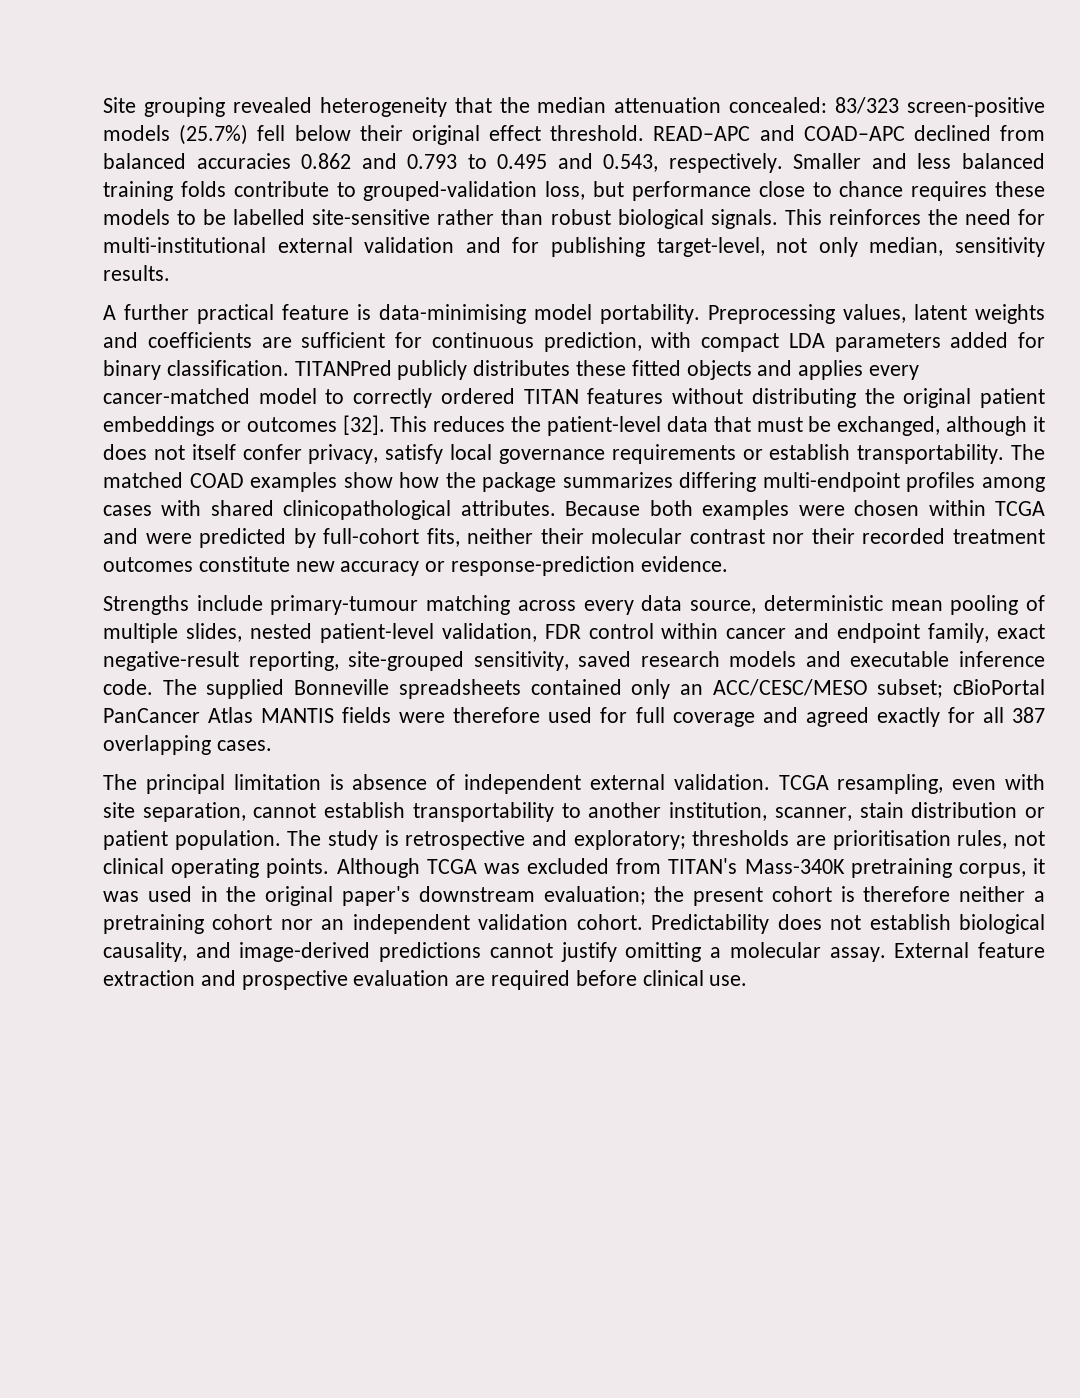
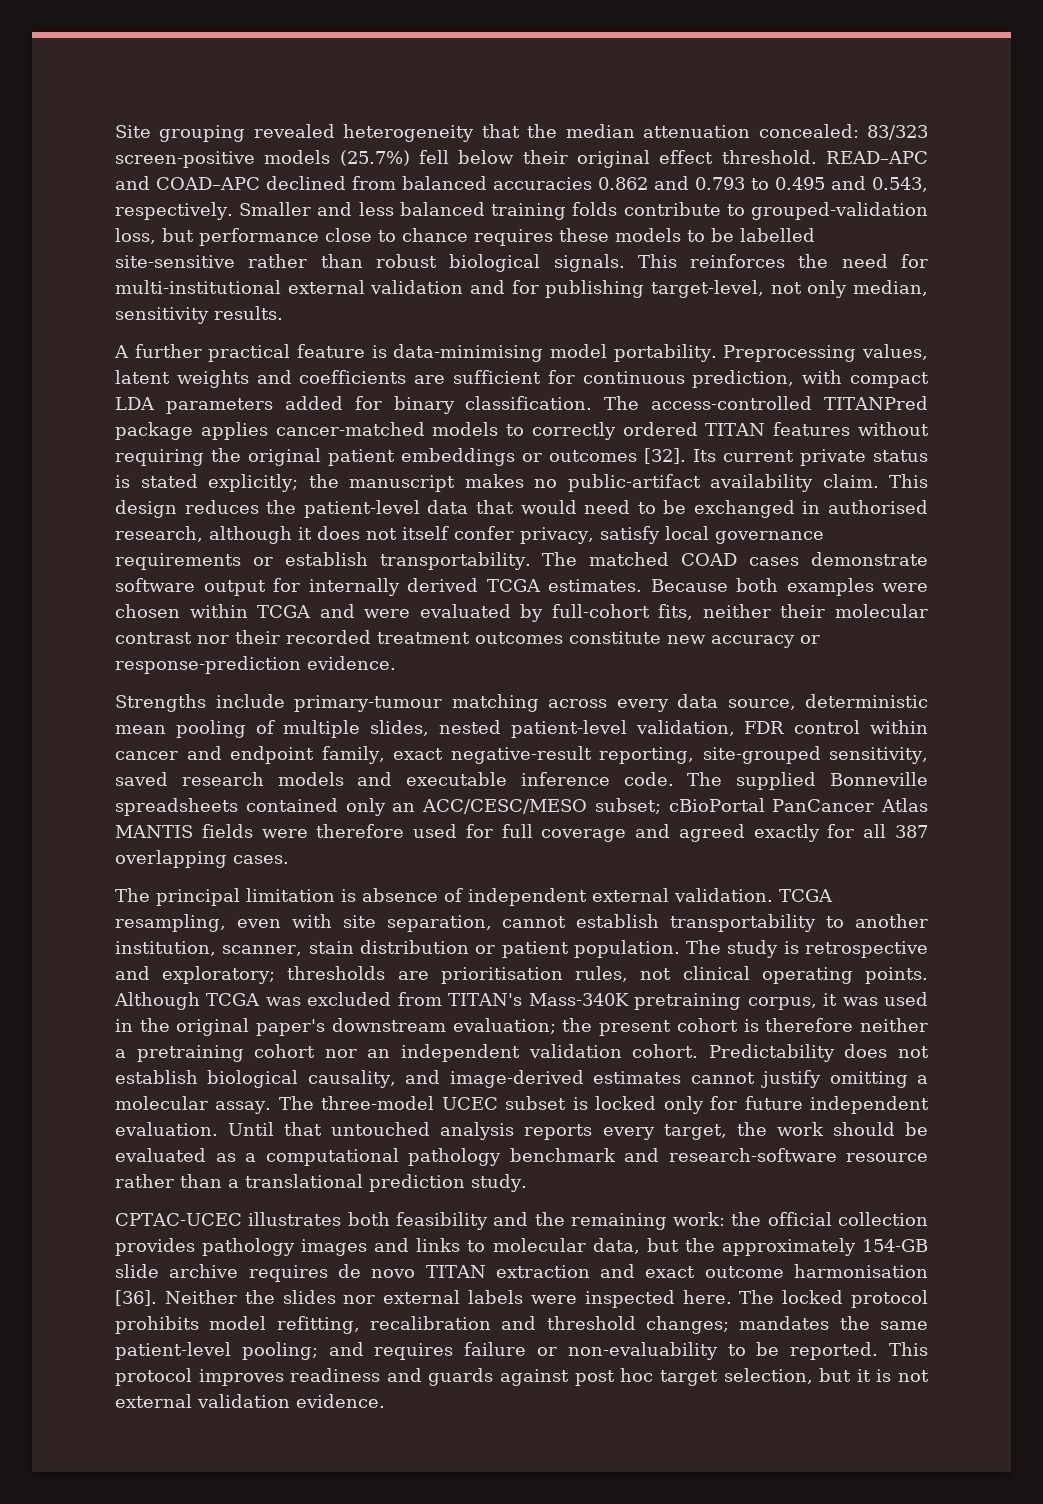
- TITANPred publicly distributes these fitted objects and applies every cancer-matched model to correctly ordered TITAN features without distributing the original patient embeddings or outcomes [32].
+ The access-controlled TITANPred package applies cancer-matched models to correctly ordered TITAN features without requiring the original patient embeddings or outcomes [32].
- This reduces the patient-level data that must be exchanged, although it does not itself confer privacy, satisfy local governance requirements or establish transportability.
+ Its current private status is stated explicitly; the manuscript makes no public-artifact availability claim. This design reduces the patient-level data that would need to be exchanged in authorised research, although it does not itself confer privacy, satisfy local governance requirements or establish transportability.
- The matched COAD examples show how the package summarizes differing multi-endpoint profiles among cases with shared clinicopathological attributes.
+ The matched COAD cases demonstrate software output for internally derived TCGA estimates.
- Because both examples were chosen within TCGA and were predicted by full-cohort fits, neither their molecular contrast nor their recorded treatment outcomes constitute new accuracy or response-prediction evidence.
+ Because both examples were chosen within TCGA and were evaluated by full-cohort fits, neither their molecular contrast nor their recorded treatment outcomes constitute new accuracy or response-prediction evidence.
- Predictability does not establish biological causality, and image-derived predictions cannot justify omitting a molecular assay.
+ Predictability does not establish biological causality, and image-derived estimates cannot justify omitting a molecular assay.
- External feature extraction and prospective evaluation are required before clinical use.
+ The three-model UCEC subset is locked only for future independent evaluation. Until that untouched analysis reports every target, the work should be evaluated as a computational pathology benchmark and research-software resource rather than a translational prediction study.
+ CPTAC-UCEC illustrates both feasibility and the remaining work: the official collection provides pathology images and links to molecular data, but the approximately 154-GB slide archive requires de novo TITAN extraction and exact outcome harmonisation [36]. Neither the slides nor external labels were inspected here. The locked protocol prohibits model refitting, recalibration and threshold changes; mandates the same patient-level pooling; and requires failure or non-evaluability to be reported. This protocol improves readiness and guards against post hoc target selection, but it is not external validation evidence.

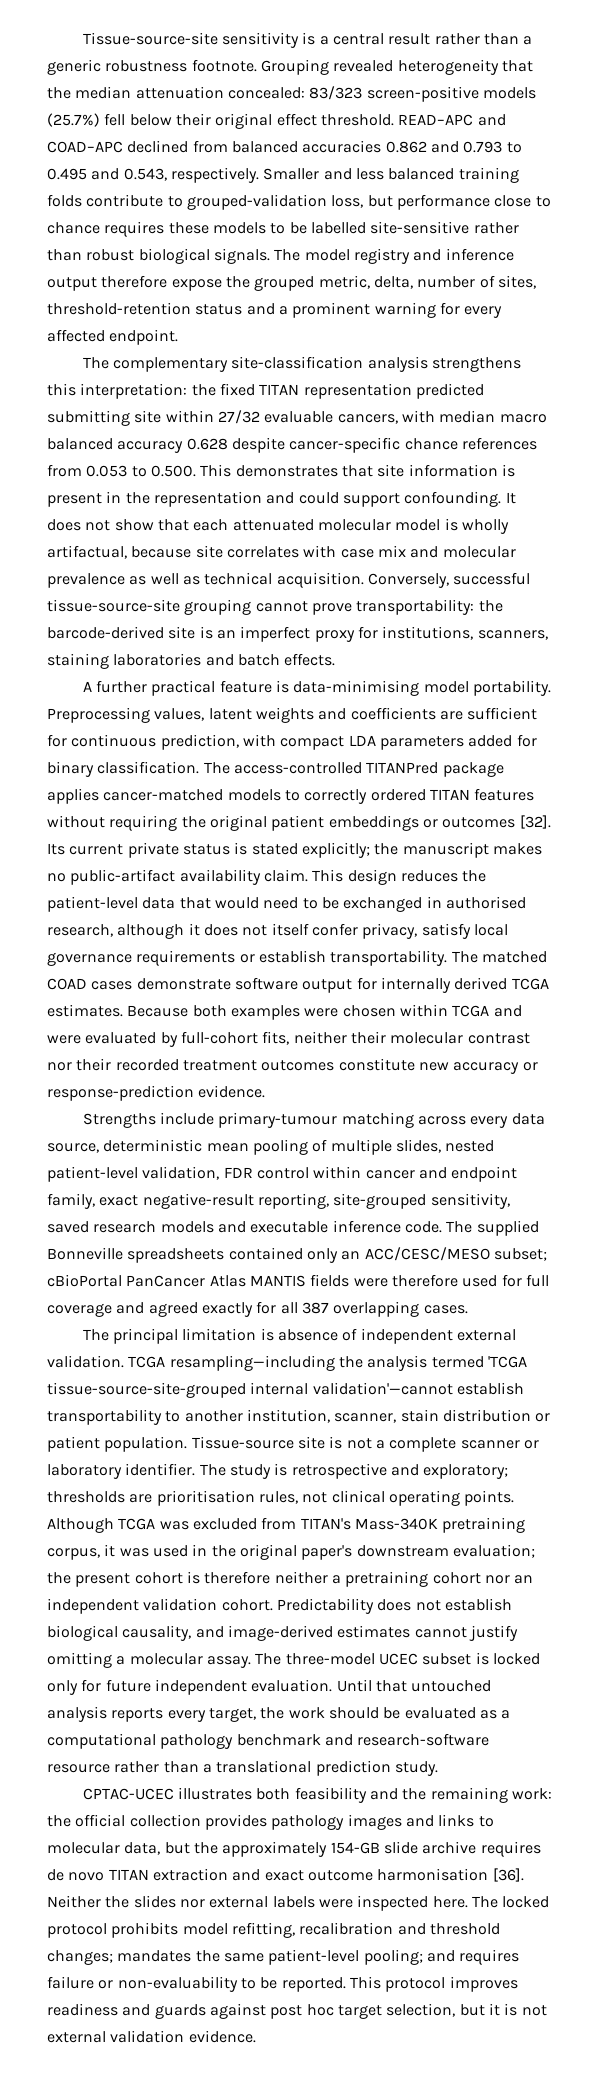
- Site grouping revealed heterogeneity that the median attenuation concealed: 83/323 screen-positive models (25.7%) fell below their original effect threshold.
+ Tissue-source-site sensitivity is a central result rather than a generic robustness footnote. Grouping revealed heterogeneity that the median attenuation concealed: 83/323 screen-positive models (25.7%) fell below their original effect threshold.
- This reinforces the need for multi-institutional external validation and for publishing target-level, not only median, sensitivity results.
+ The model registry and inference output therefore expose the grouped metric, delta, number of sites, threshold-retention status and a prominent warning for every affected endpoint.
+ The complementary site-classification analysis strengthens this interpretation: the fixed TITAN representation predicted submitting site within 27/32 evaluable cancers, with median macro balanced accuracy 0.628 despite cancer-specific chance references from 0.053 to 0.500. This demonstrates that site information is present in the representation and could support confounding. It does not show that each attenuated molecular model is wholly artifactual, because site correlates with case mix and molecular prevalence as well as technical acquisition. Conversely, successful tissue-source-site grouping cannot prove transportability: the barcode-derived site is an imperfect proxy for institutions, scanners, staining laboratories and batch effects.
- TCGA resampling, even with site separation, cannot establish transportability to another institution, scanner, stain distribution or patient population.
+ TCGA resampling—including the analysis termed 'TCGA tissue-source-site-grouped internal validation'—cannot establish transportability to another institution, scanner, stain distribution or patient population.
+ Tissue-source site is not a complete scanner or laboratory identifier.

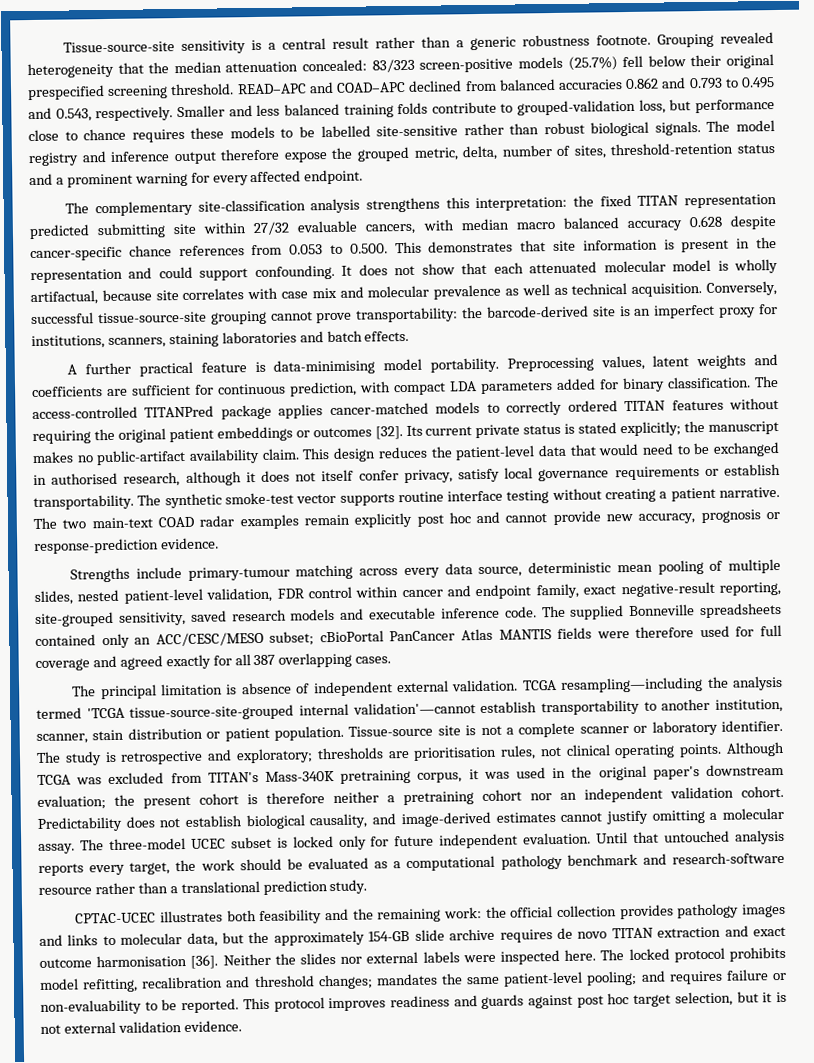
- Grouping revealed heterogeneity that the median attenuation concealed: 83/323 screen-positive models (25.7%) fell below their original effect threshold.
+ Grouping revealed heterogeneity that the median attenuation concealed: 83/323 screen-positive models (25.7%) fell below their original prespecified screening threshold.
- The matched COAD cases demonstrate software output for internally derived TCGA estimates. Because both examples were chosen within TCGA and were evaluated by full-cohort fits, neither their molecular contrast nor their recorded treatment outcomes constitute new accuracy or response-prediction evidence.
+ The synthetic smoke-test vector supports routine interface testing without creating a patient narrative. The two main-text COAD radar examples remain explicitly post hoc and cannot provide new accuracy, prognosis or response-prediction evidence.

